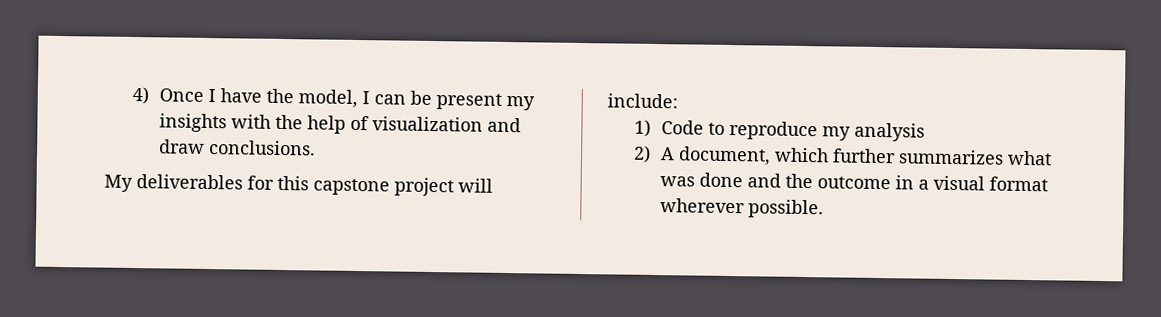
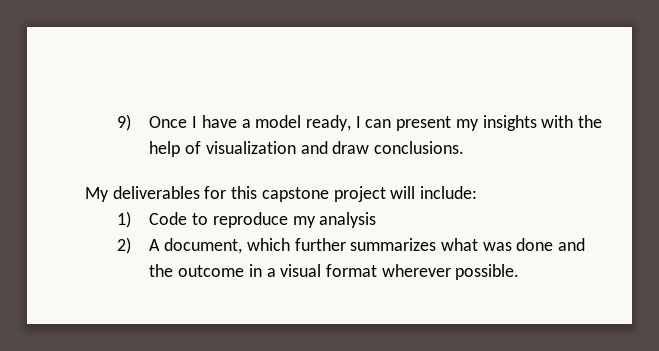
- 4) Once I have the model, I can be present my insights with the help of visualization and draw conclusions.
+ 9) Once I have a model ready, I can present my insights with the help of visualization and draw conclusions.

